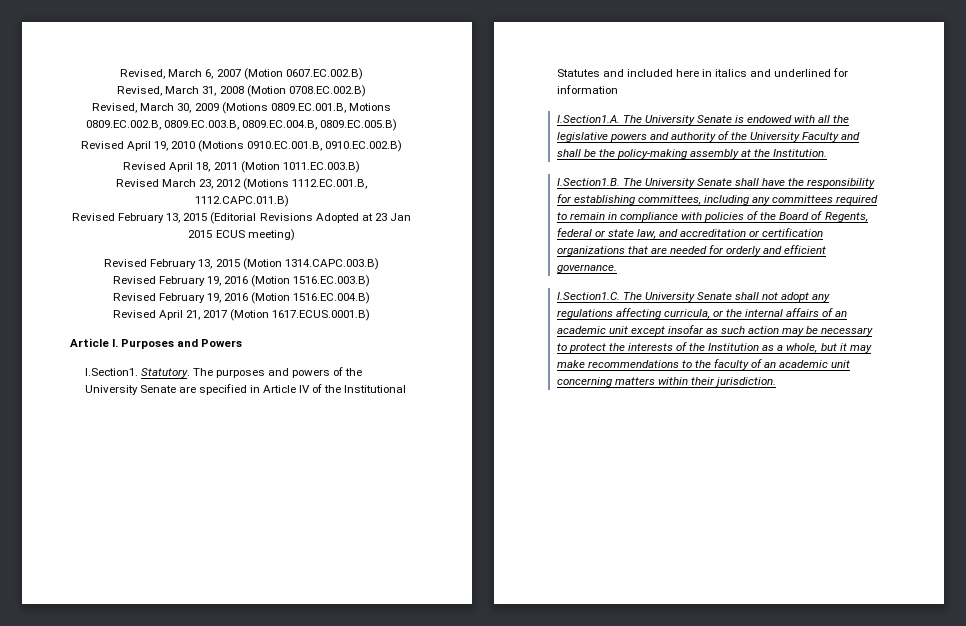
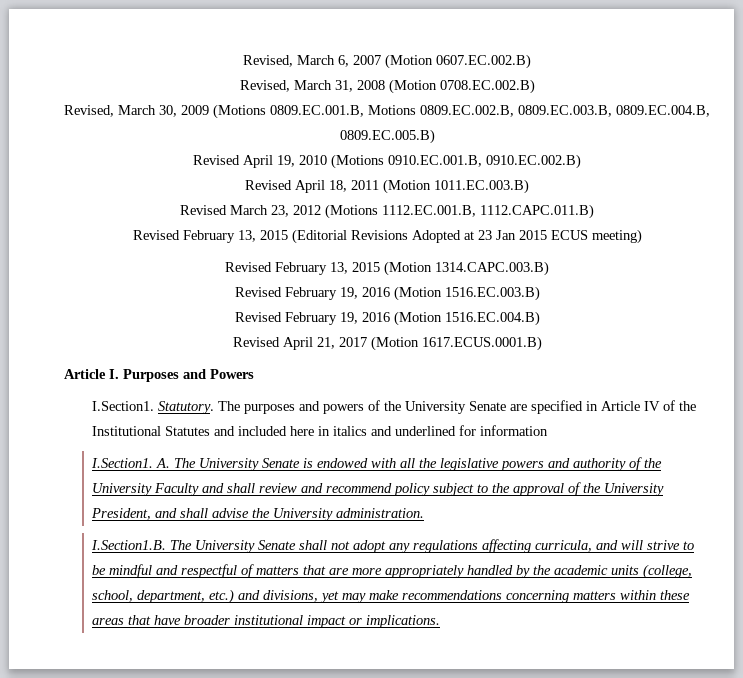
- I.Section1.A. The University Senate is endowed with all the legislative powers and authority of the University Faculty and shall be the policy-making assembly at the Institution.
+ I.Section1. A. The University Senate is endowed with all the legislative powers and authority of the University Faculty and shall review and recommend policy subject to the approval of the University President, and shall advise the University administration.
- I.Section1.B. The University Senate shall have the responsibility for establishing committees, including any committees required to remain in compliance with policies of the Board of Regents, federal or state law, and accreditation or certification organizations that are needed for orderly and efficient governance.
- I.Section1.C. The University Senate shall not adopt any regulations affecting curricula, or the internal affairs of an academic unit except insofar as such action may be necessary to protect the interests of the Institution as a whole, but it may make recommendations to the faculty of an academic unit concerning matters within their jurisdiction.
+ I.Section1.B. The University Senate shall not adopt any regulations affecting curricula, and will strive to be mindful and respectful of matters that are more appropriately handled by the academic units (college, school, department, etc.) and divisions, yet may make recommendations concerning matters within these areas that have broader institutional impact or implications.

